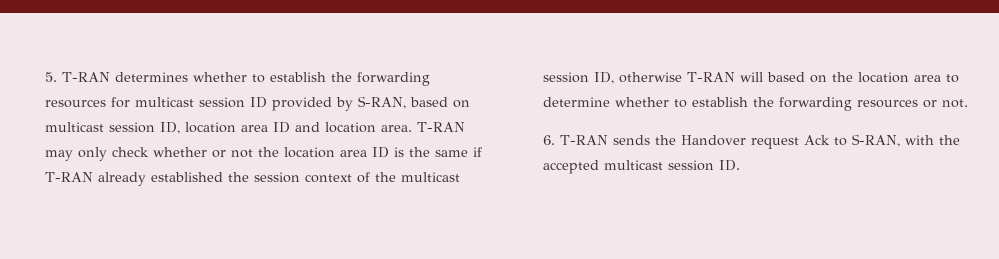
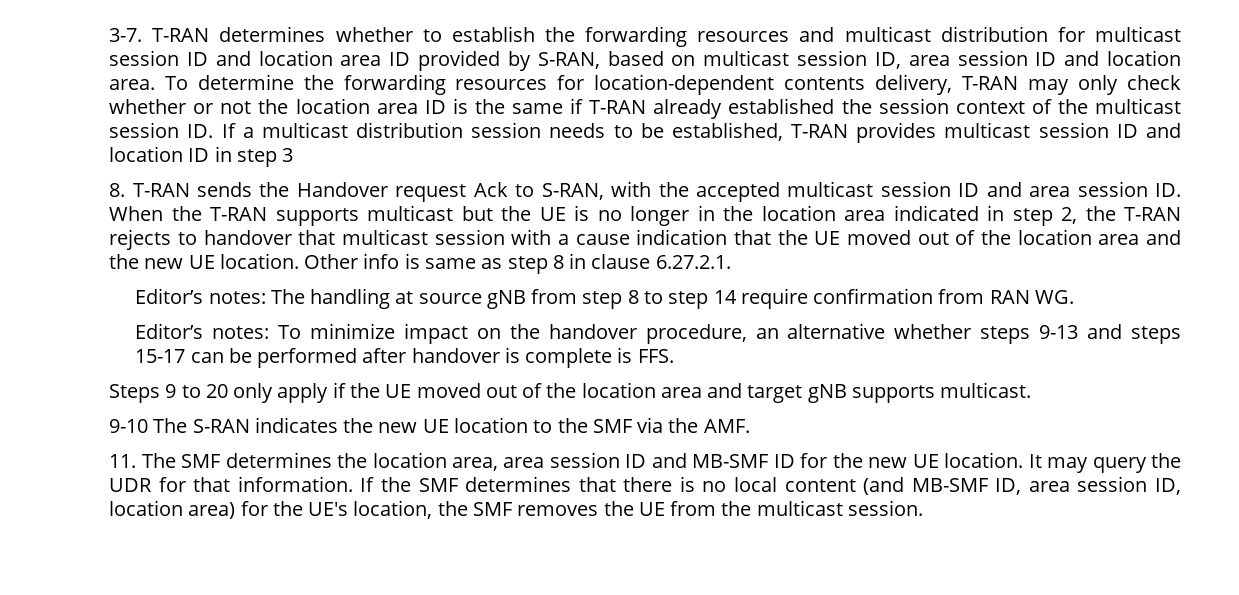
- 5. T-RAN determines whether to establish the forwarding resources for multicast session ID provided by S-RAN, based on multicast session ID, location area ID and location area.
+ 3-7. T-RAN determines whether to establish the forwarding resources and multicast distribution for multicast session ID and location area ID provided by S-RAN, based on multicast session ID, area session ID and location area.
- T-RAN may only check whether or not the location area ID is the same if T-RAN already established the session context of the multicast session ID, otherwise T-RAN will based on the location area to determine whether to establish the forwarding resources or not.
- 6. T-RAN sends the Handover request Ack to S-RAN, with the accepted multicast session ID.
+ To determine the forwarding resources for location-dependent contents delivery, T-RAN may only check whether or not the location area ID is the same if T-RAN already established the session context of the multicast session ID. If a multicast distribution session needs to be established, T-RAN provides multicast session ID and location ID in step 3
+ 8. T-RAN sends the Handover request Ack to S-RAN, with the accepted multicast session ID and area session ID. When the T-RAN supports multicast but the UE is no longer in the location area indicated in step 2, the T-RAN rejects to handover that multicast session with a cause indication that the UE moved out of the location area and the new UE location. Other info is same as step 8 in clause 6.27.2.1.
+ Editor’s notes: The handling at source gNB from step 8 to step 14 require confirmation from RAN WG.
+ Editor’s notes: To minimize impact on the handover procedure, an alternative whether steps 9-13 and steps 15-17 can be performed after handover is complete is FFS.
+ Steps 9 to 20 only apply if the UE moved out of the location area and target gNB supports multicast.
+ 9-10 The S-RAN indicates the new UE location to the SMF via the AMF.
+ 11. The SMF determines the location area, area session ID and MB-SMF ID for the new UE location. It may query the UDR for that information. If the SMF determines that there is no local content (and MB-SMF ID, area session ID, location area) for the UE's location, the SMF removes the UE from the multicast session.

